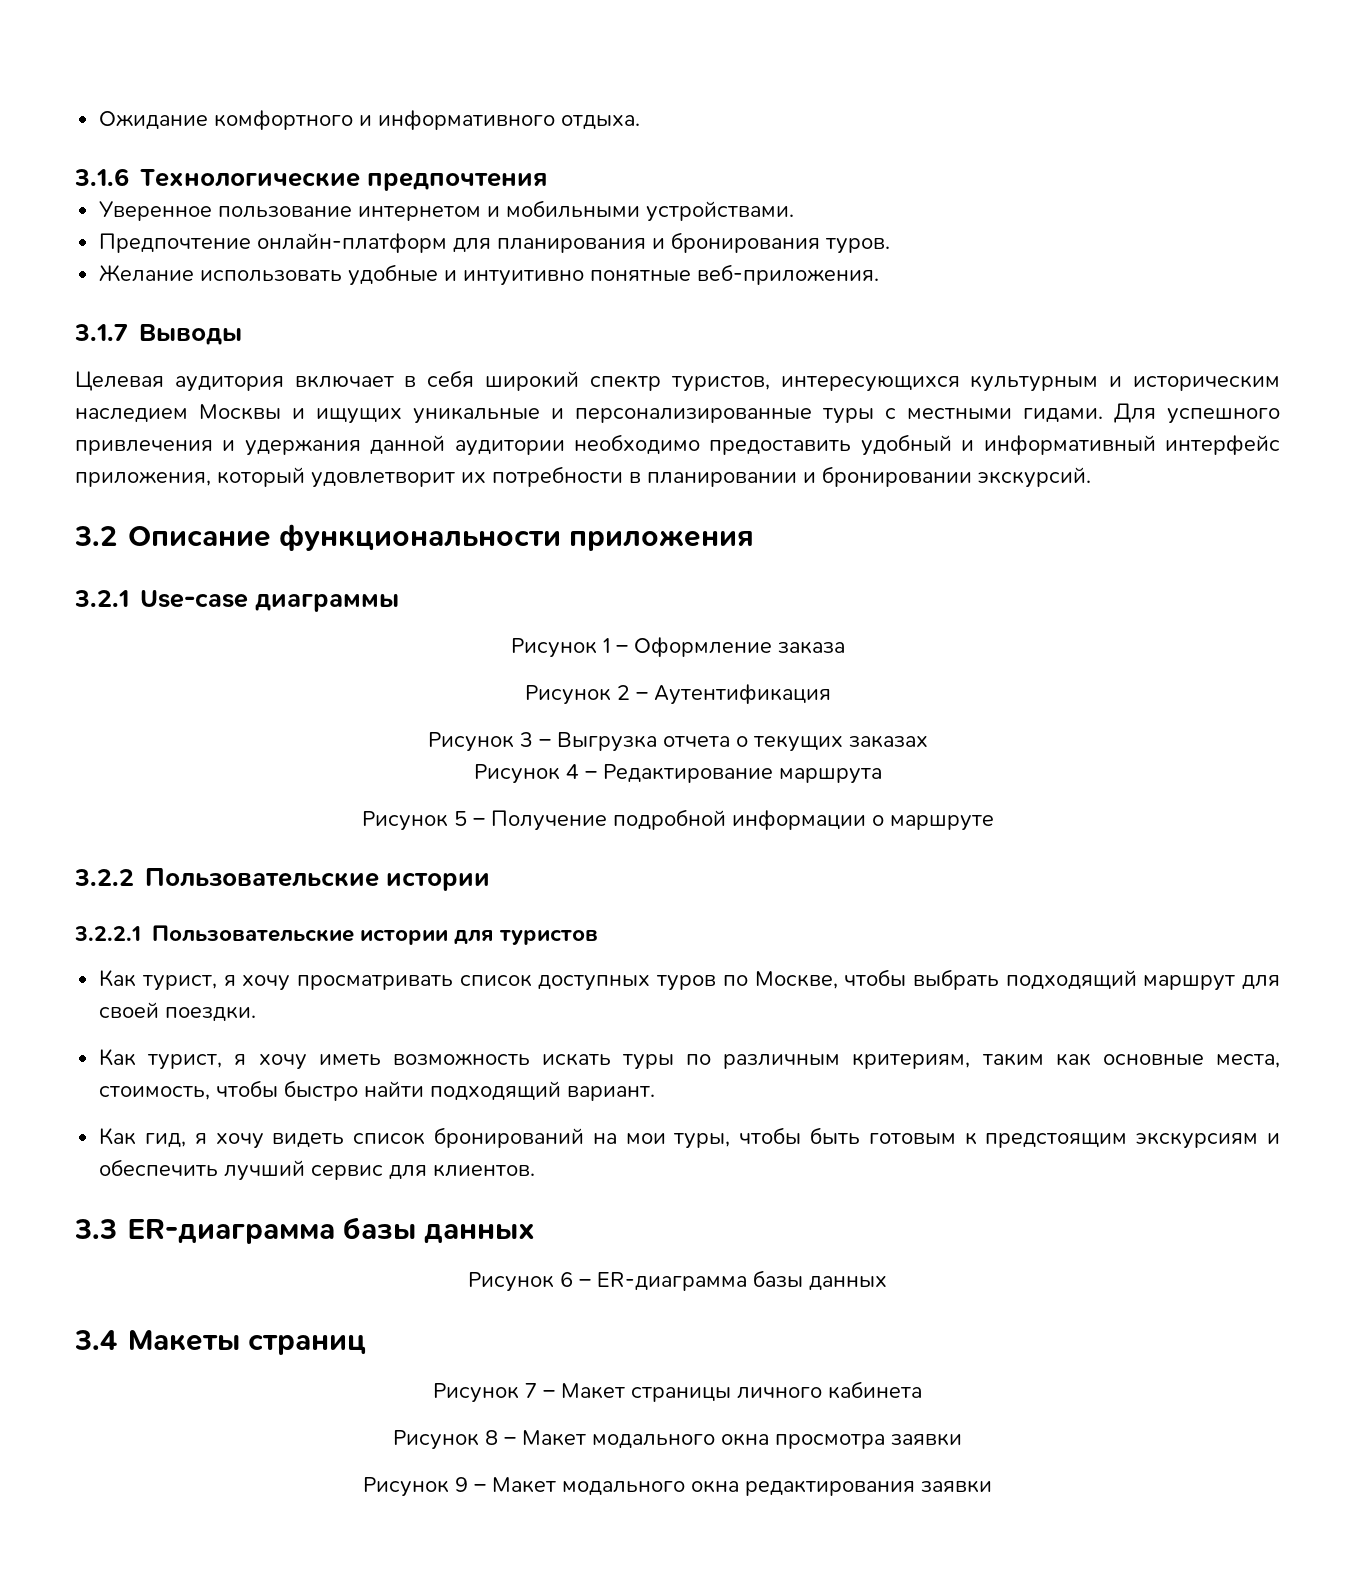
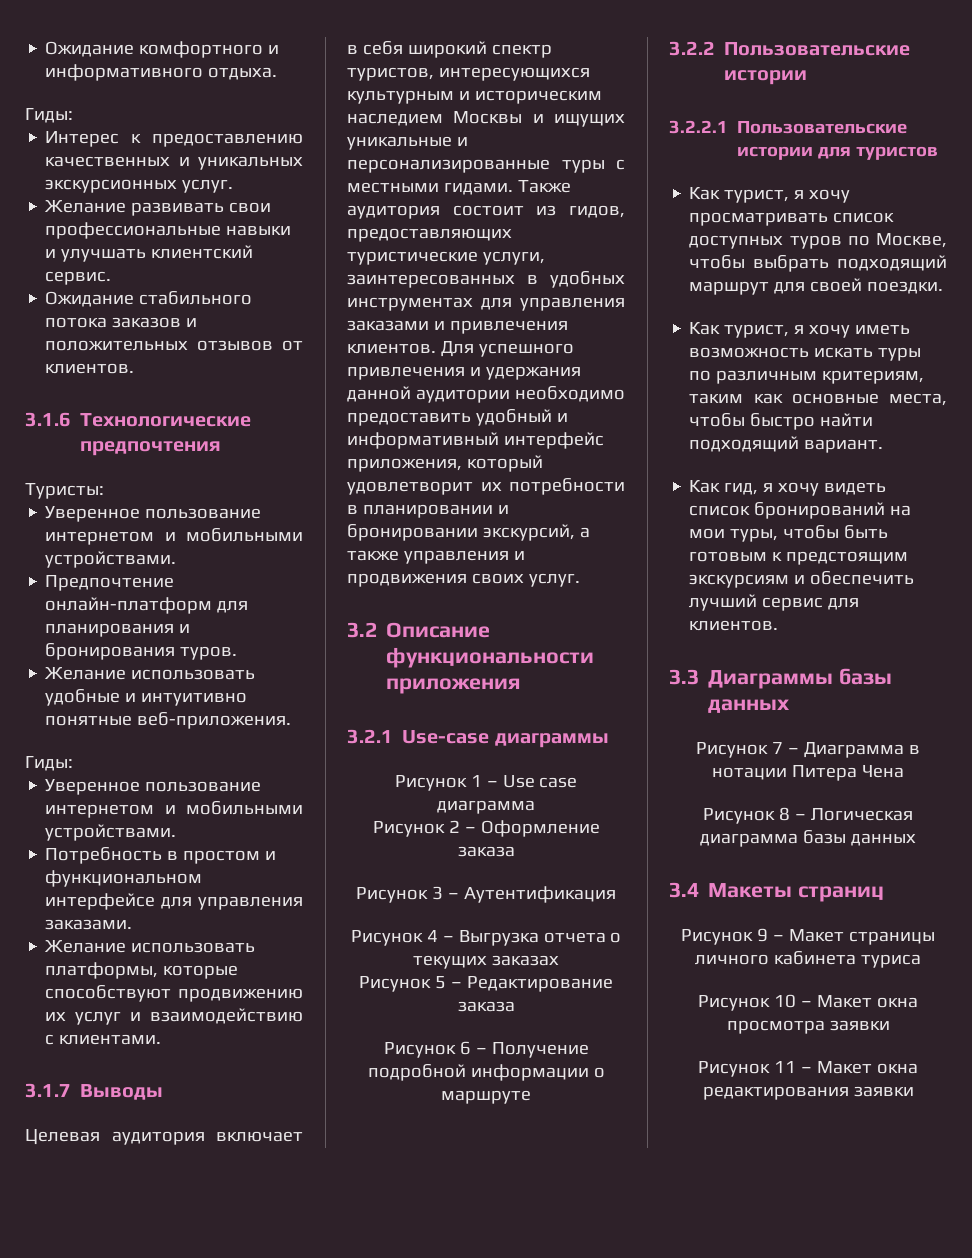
  Ожидание комфортного и информативного отдыха.
+ Гиды:
+ Интерес к предоставлению качественных и уникальных экскурсионных услуг.
+ Желание развивать свои профессиональные навыки и улучшать клиентский сервис.
+ Ожидание стабильного потока заказов и положительных отзывов от клиентов.
+ Туристы:
  Желание использовать удобные и интуитивно понятные веб-приложения.
+ Гиды:
+ Уверенное пользование интернетом и мобильными устройствами.
+ Потребность в простом и функциональном интерфейсе для управления заказами.
+ Желание использовать платформы, которые способствуют продвижению их услуг и взаимодействию с клиентами.
+ Также аудитория состоит из гидов, предоставляющих туристические услуги, заинтересованных в удобных инструментах для управления заказами и привлечения клиентов.
- Для успешного привлечения и удержания данной аудитории необходимо предоставить удобный и информативный интерфейс приложения, который удовлетворит их потребности в планировании и бронировании экскурсий.
+ Для успешного привлечения и удержания данной аудитории необходимо предоставить удобный и информативный интерфейс приложения, который удовлетворит их потребности в планировании и бронировании экскурсий, а также управления и продвижения своих услуг.
- Рисунок 1 – Оформление заказа
+ Рисунок 1 – Use case диаграмма
+ Рисунок 2 – Оформление заказа
- Рисунок 2 – Аутентификация
+ Рисунок 3 – Аутентификация
- Рисунок 3 – Выгрузка отчета о текущих заказах
+ Рисунок 4 – Выгрузка отчета о текущих заказах
- Рисунок 4 – Редактирование маршрута
- Рисунок 5 – Получение подробной информации о маршруте
+ Рисунок 5 – Редактирование заказа
+ Рисунок 6 – Получение подробной информации о маршруте
- Как турист, я хочу иметь возможность искать туры по различным критериям, таким как основные места, стоимость, чтобы быстро найти подходящий вариант.
+ Как турист, я хочу иметь возможность искать туры по различным критериям, таким как основные места, чтобы быстро найти подходящий вариант.
- 3.3 ER-диаграмма базы данных
+ 3.3 Диаграммы базы данных
- Рисунок 6 – ER-диаграмма базы данных
+ Рисунок 7 – Диаграмма в нотации Питера Чена
+ Рисунок 8 – Логическая диаграмма базы данных
- Рисунок 7 – Макет страницы личного кабинета
- Рисунок 8 – Макет модального окна просмотра заявки
+ Рисунок 9 – Макет страницы личного кабинета туриса
+ Рисунок 10 – Макет окна просмотра заявки
- Рисунок 9 – Макет модального окна редактирования заявки
+ Рисунок 11 – Макет окна редактирования заявки

